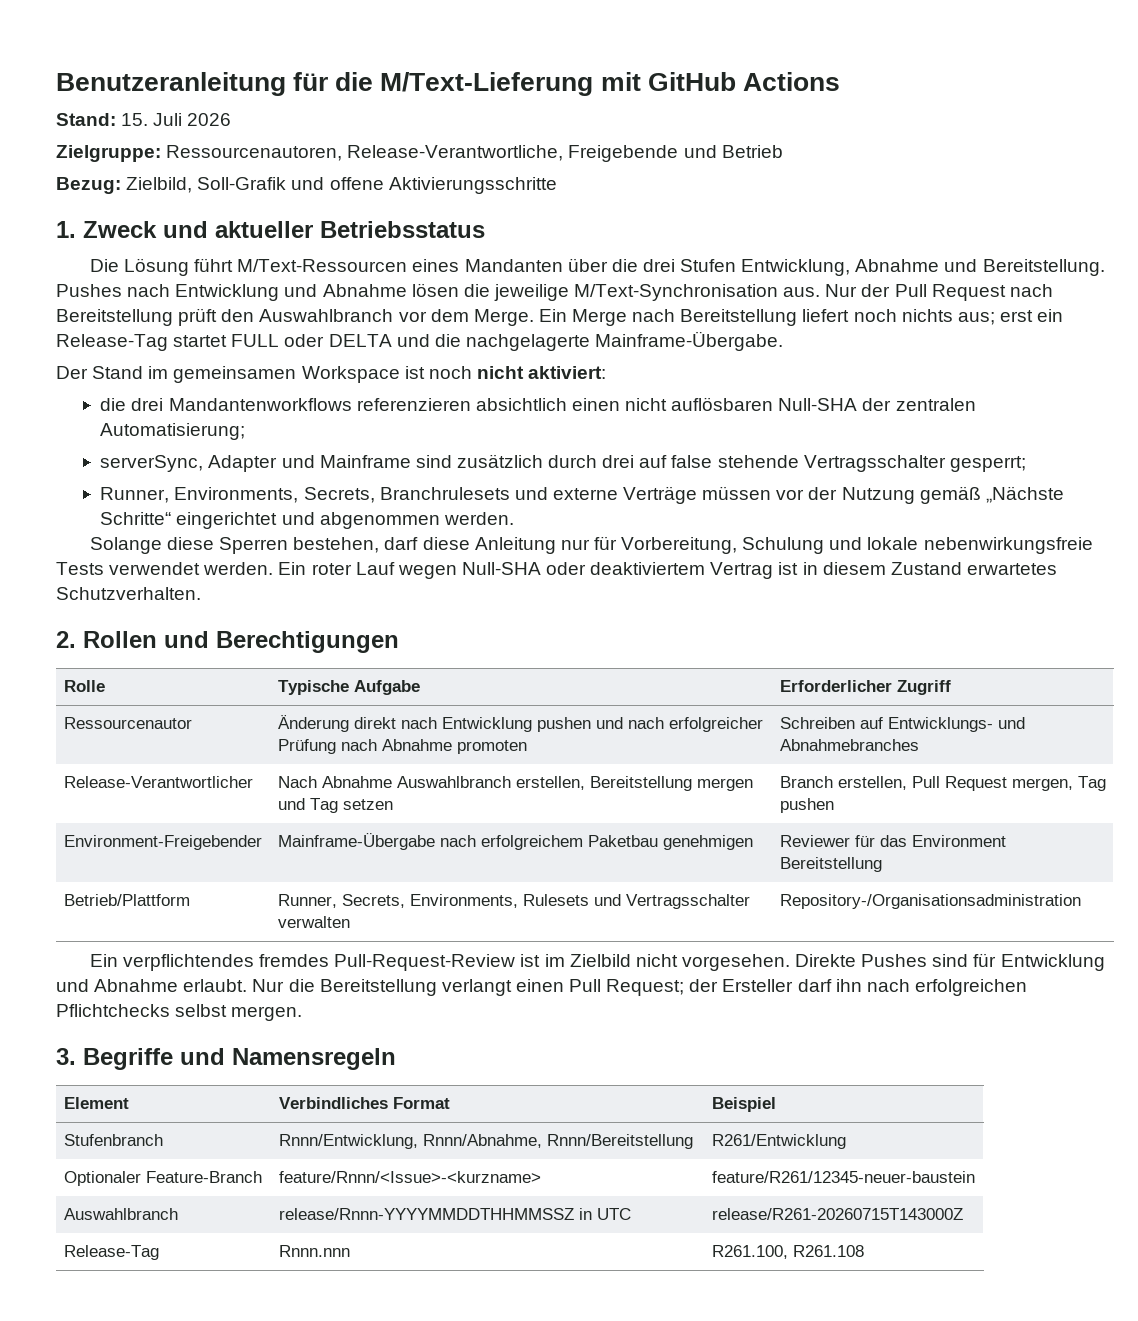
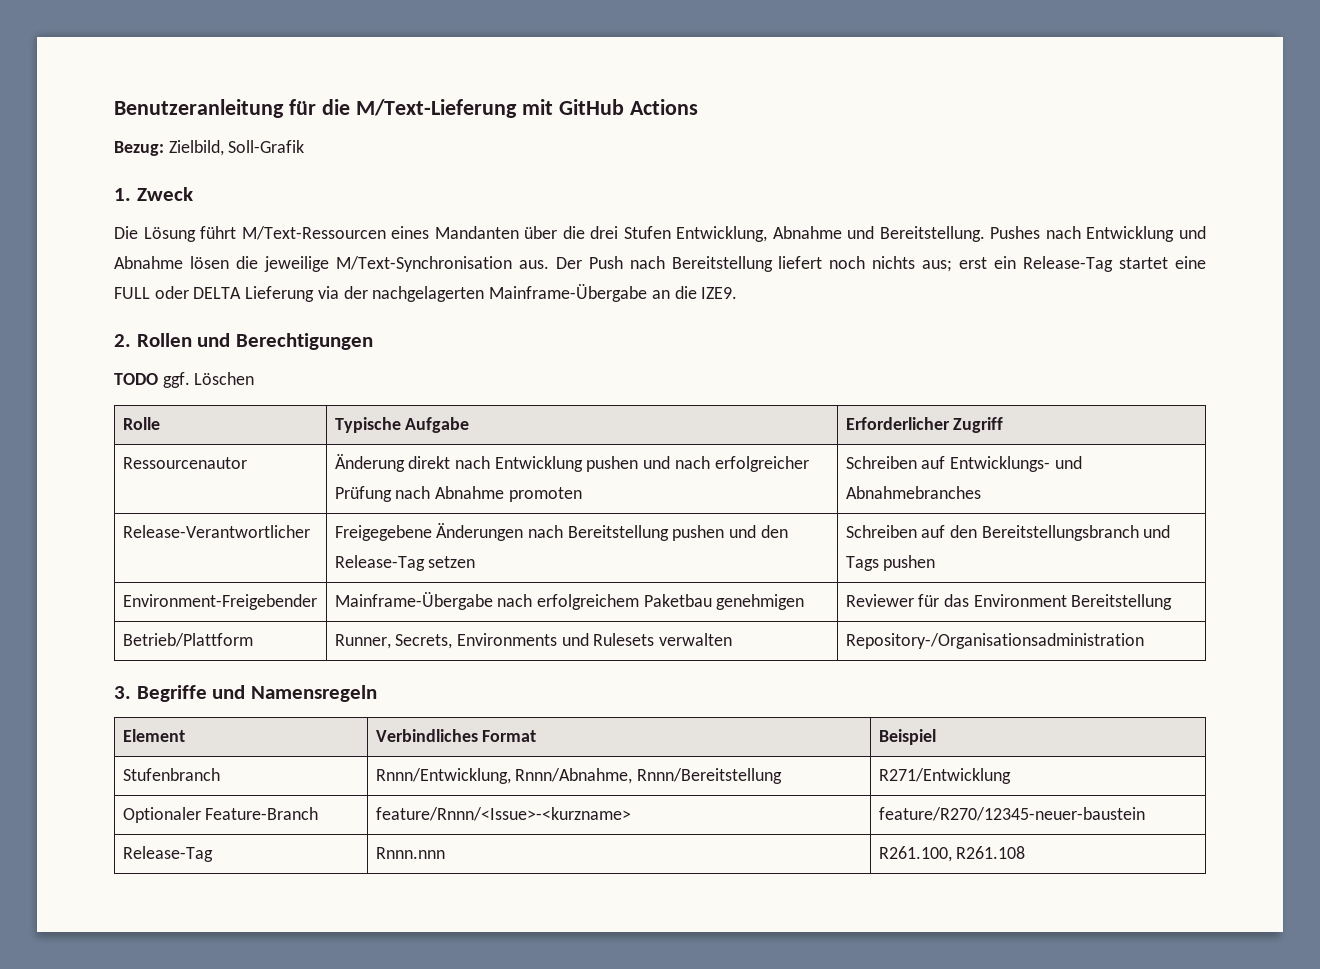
- Stand: 15. Juli 2026
- Zielgruppe: Ressourcenautoren, Release-Verantwortliche, Freigebende und Betrieb
- Bezug: Zielbild, Soll-Grafik und offene Aktivierungsschritte
+ Bezug: Zielbild, Soll-Grafik
- 1. Zweck und aktueller Betriebsstatus
+ 1. Zweck
- Nur der Pull Request nach Bereitstellung prüft den Auswahlbranch vor dem Merge. Ein Merge nach Bereitstellung liefert noch nichts aus; erst ein Release-Tag startet FULL oder DELTA und die nachgelagerte Mainframe-Übergabe.
- Der Stand im gemeinsamen Workspace ist noch nicht aktiviert:
- die drei Mandantenworkflows referenzieren absichtlich einen nicht auflösbaren Null-SHA der zentralen Automatisierung;
- serverSync, Adapter und Mainframe sind zusätzlich durch drei auf false stehende Vertragsschalter gesperrt;
- Runner, Environments, Secrets, Branchrulesets und externe Verträge müssen vor der Nutzung gemäß „Nächste Schritte“ eingerichtet und abgenommen werden.
- Solange diese Sperren bestehen, darf diese Anleitung nur für Vorbereitung, Schulung und lokale nebenwirkungsfreie Tests verwendet werden. Ein roter Lauf wegen Null-SHA oder deaktiviertem Vertrag ist in diesem Zustand erwartetes Schutzverhalten.
+ Der Push nach Bereitstellung liefert noch nichts aus; erst ein Release-Tag startet eine FULL oder DELTA Lieferung via der nachgelagerten Mainframe-Übergabe an die IZE9.
+ TODO ggf. Löschen
- Release-Verantwortlicher | Nach Abnahme Auswahlbranch erstellen, Bereitstellung mergen und Tag setzen | Branch erstellen, Pull Request mergen, Tag pushen
+ Release-Verantwortlicher | Freigegebene Änderungen nach Bereitstellung pushen und den Release-Tag setzen | Schreiben auf den Bereitstellungsbranch und Tags pushen
- Betrieb/Plattform | Runner, Secrets, Environments, Rulesets und Vertragsschalter verwalten | Repository-/Organisationsadministration
- Ein verpflichtendes fremdes Pull-Request-Review ist im Zielbild nicht vorgesehen. Direkte Pushes sind für Entwicklung und Abnahme erlaubt. Nur die Bereitstellung verlangt einen Pull Request; der Ersteller darf ihn nach erfolgreichen Pflichtchecks selbst mergen.
+ Betrieb/Plattform | Runner, Secrets, Environments und Rulesets verwalten | Repository-/Organisationsadministration
- Stufenbranch | Rnnn/Entwicklung, Rnnn/Abnahme, Rnnn/Bereitstellung | R261/Entwicklung
+ Stufenbranch | Rnnn/Entwicklung, Rnnn/Abnahme, Rnnn/Bereitstellung | R271/Entwicklung
- Optionaler Feature-Branch | feature/Rnnn/<Issue>-<kurzname> | feature/R261/12345-neuer-baustein
- Auswahlbranch | release/Rnnn-YYYYMMDDTHHMMSSZ in UTC | release/R261-20260715T143000Z
+ Optionaler Feature-Branch | feature/Rnnn/<Issue>-<kurzname> | feature/R270/12345-neuer-baustein

